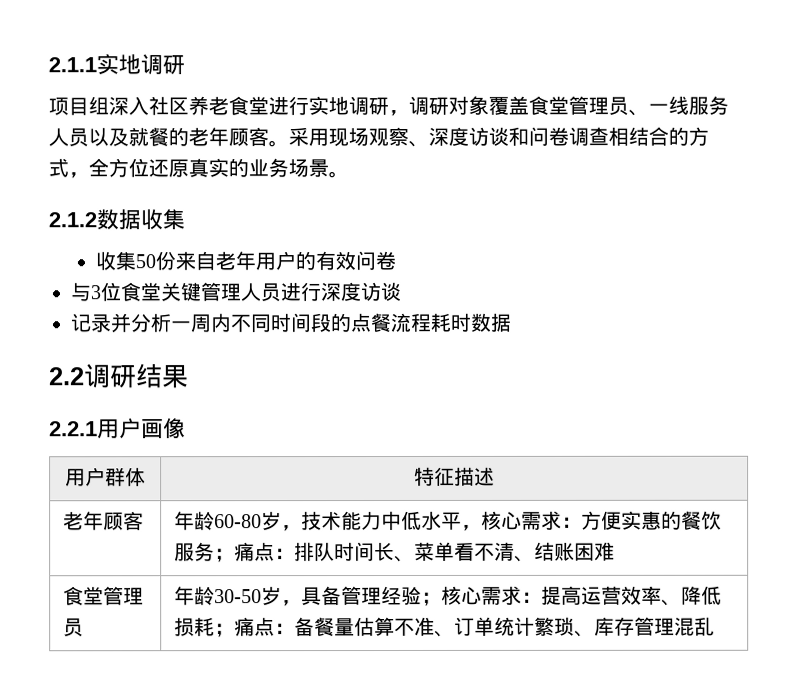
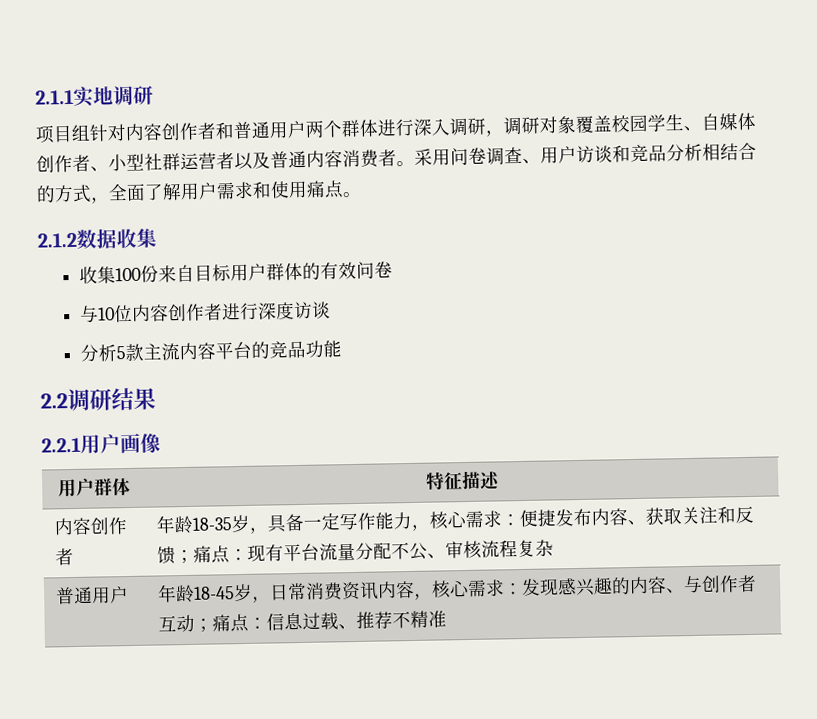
- 项目组深入社区养老食堂进行实地调研，调研对象覆盖食堂管理员、一线服务人员以及就餐的老年顾客。采用现场观察、深度访谈和问卷调查相结合的方式，全方位还原真实的业务场景。
+ 项目组针对内容创作者和普通用户两个群体进行深入调研，调研对象覆盖校园学生、自媒体创作者、小型社群运营者以及普通内容消费者。采用问卷调查、用户访谈和竞品分析相结合的方式，全面了解用户需求和使用痛点。
- 收集50份来自老年用户的有效问卷
- 与3位食堂关键管理人员进行深度访谈
- 记录并分析一周内不同时间段的点餐流程耗时数据
+ 收集100份来自目标用户群体的有效问卷
+ 与10位内容创作者进行深度访谈
+ 分析5款主流内容平台的竞品功能
- 老年顾客 | 年龄60-80岁，技术能力中低水平，核心需求：方便实惠的餐饮服务；痛点：排队时间长、菜单看不清、结账困难
- 食堂管理员 | 年龄30-50岁，具备管理经验；核心需求：提高运营效率、降低损耗；痛点：备餐量估算不准、订单统计繁琐、库存管理混乱
+ 内容创作者 | 年龄18-35岁，具备一定写作能力，核心需求：便捷发布内容、获取关注和反馈；痛点：现有平台流量分配不公、审核流程复杂
+ 普通用户 | 年龄18-45岁，日常消费资讯内容，核心需求：发现感兴趣的内容、与创作者互动；痛点：信息过载、推荐不精准

